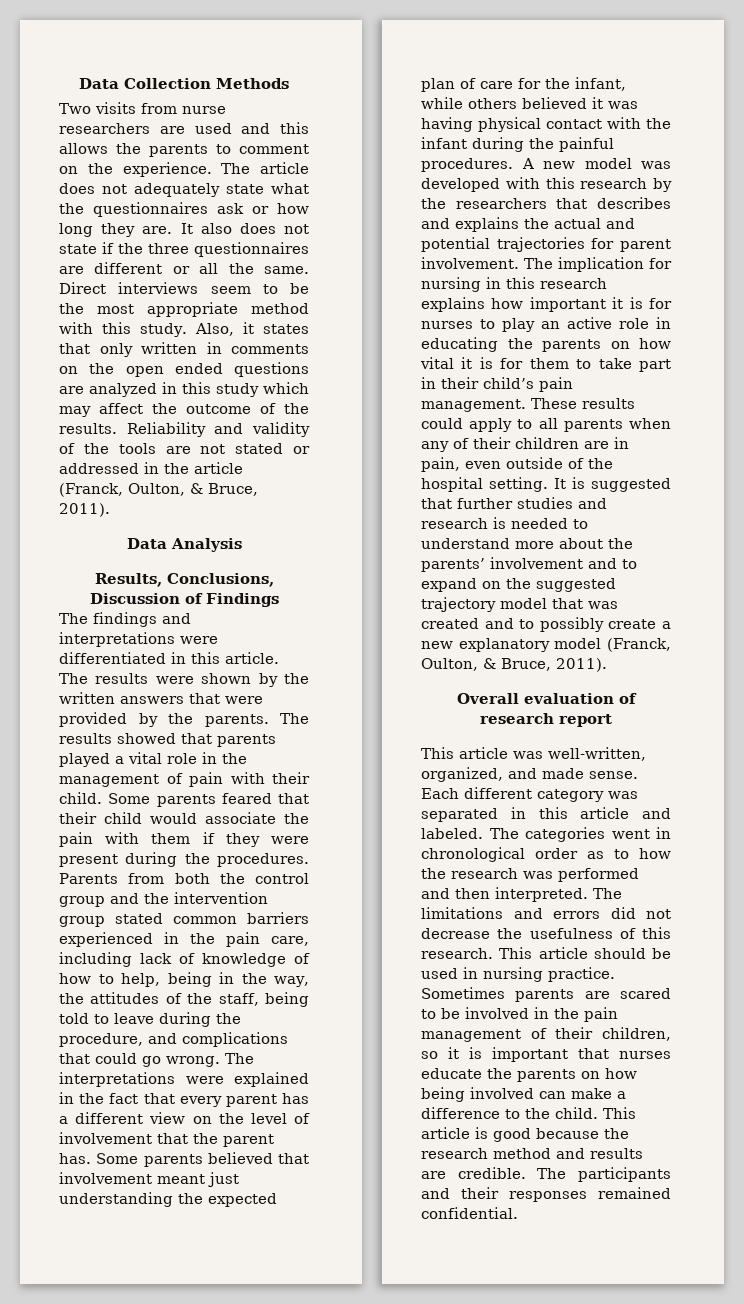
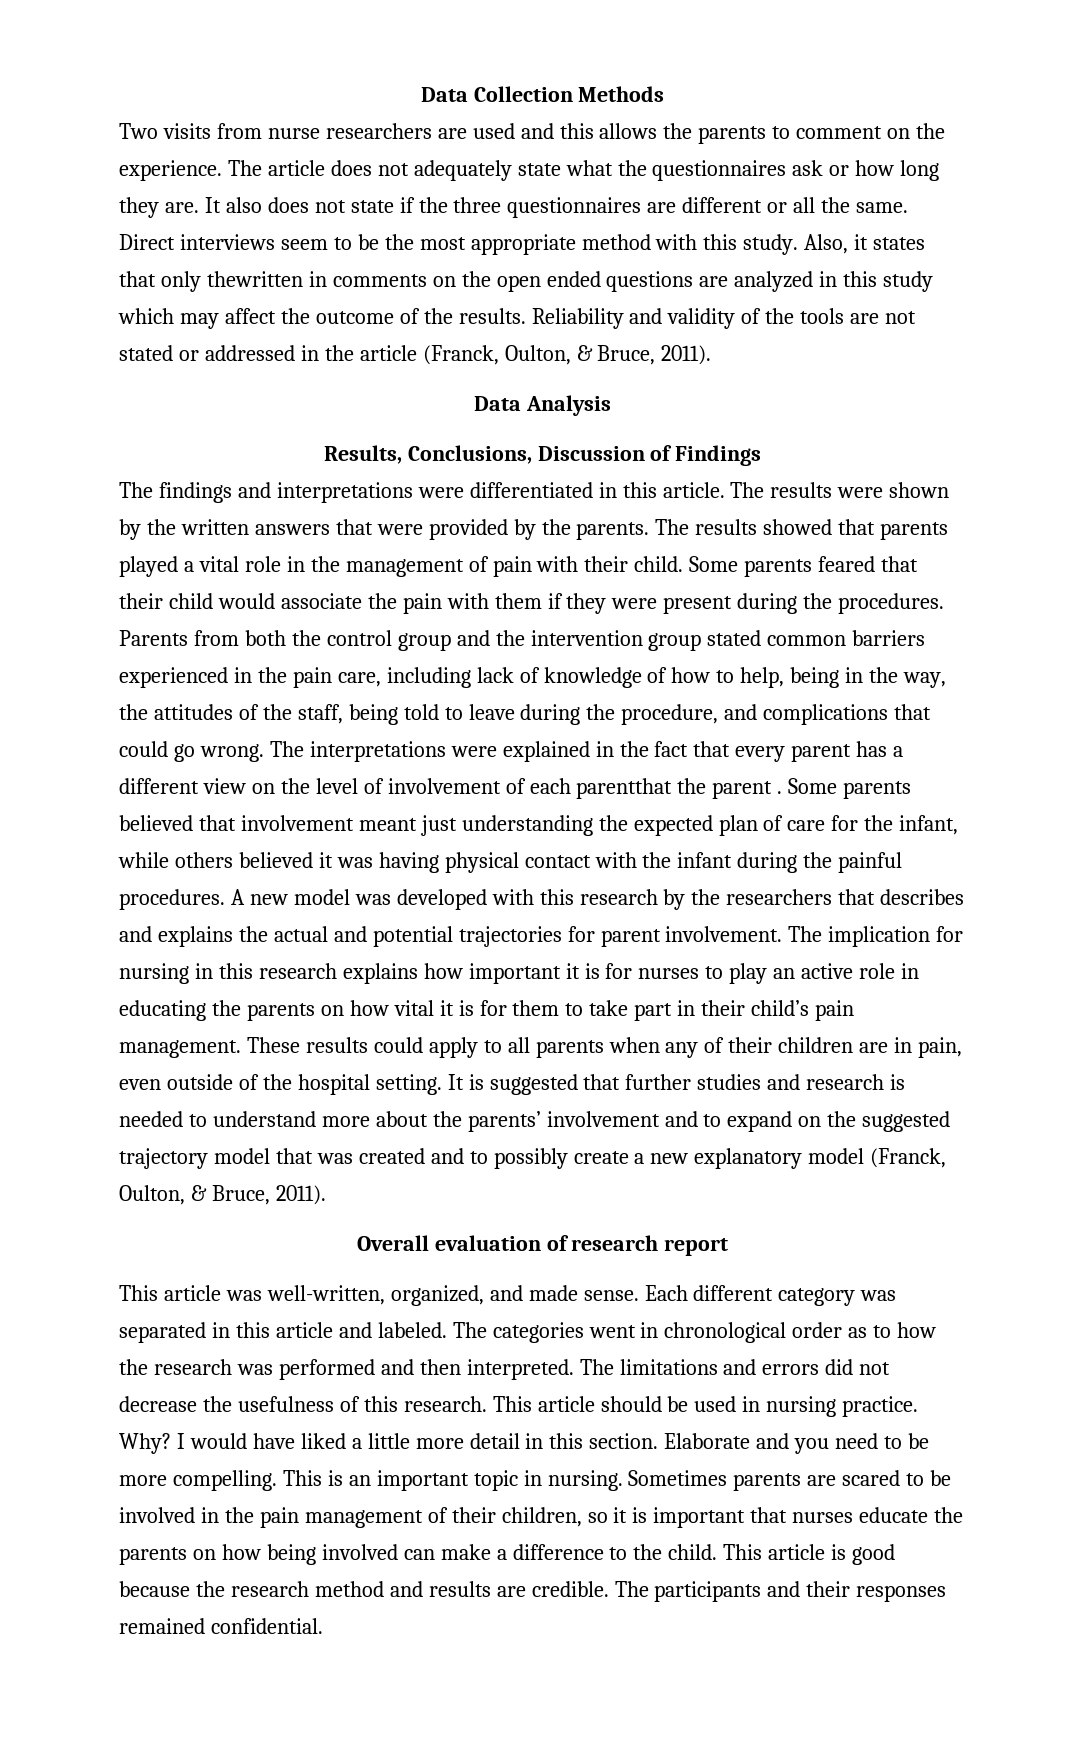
- Also, it states that only written in comments on the open ended questions are analyzed in this study which may affect the outcome of the results.
+ Also, it states that only thewritten in comments on the open ended questions are analyzed in this study which may affect the outcome of the results.
- The interpretations were explained in the fact that every parent has a different view on the level of involvement that the parent has.
+ The interpretations were explained in the fact that every parent has a different view on the level of involvement of each parentthat the parent .
+ Why? I would have liked a little more detail in this section. Elaborate and you need to be more compelling. This is an important topic in nursing.

